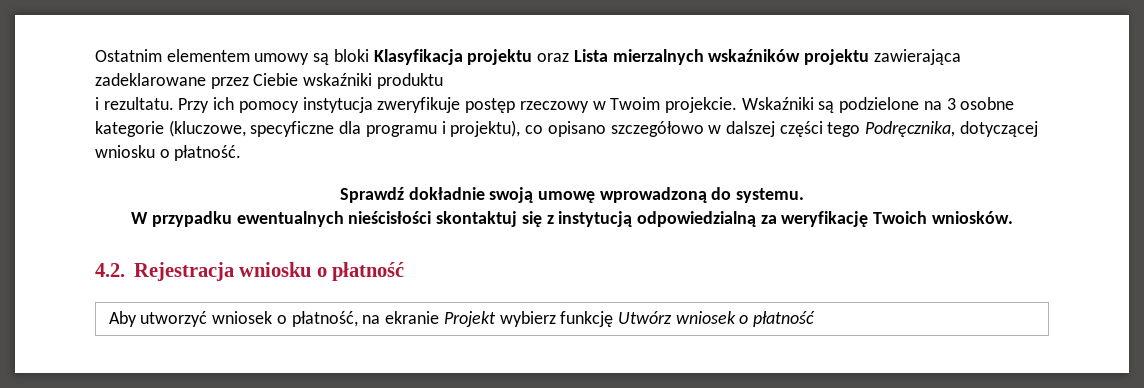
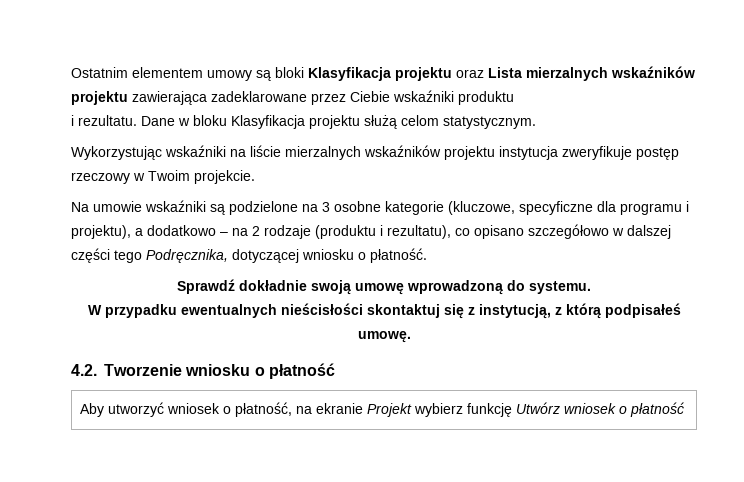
- Przy ich pomocy instytucja zweryfikuje postęp rzeczowy w Twoim projekcie. Wskaźniki są podzielone na 3 osobne kategorie (kluczowe, specyficzne dla programu i projektu), co opisano szczegółowo w dalszej części tego Podręcznika, dotyczącej wniosku o płatność.
+ Dane w bloku Klasyfikacja projektu służą celom statystycznym.
+ Wykorzystując wskaźniki na liście mierzalnych wskaźników projektu instytucja zweryfikuje postęp rzeczowy w Twoim projekcie.
+ Na umowie wskaźniki są podzielone na 3 osobne kategorie (kluczowe, specyficzne dla programu i projektu), a dodatkowo – na 2 rodzaje (produktu i rezultatu), co opisano szczegółowo w dalszej części tego Podręcznika, dotyczącej wniosku o płatność.
- W przypadku ewentualnych nieścisłości skontaktuj się z instytucją odpowiedzialną za weryfikację Twoich wniosków.
+ W przypadku ewentualnych nieścisłości skontaktuj się z instytucją, z którą podpisałeś umowę.
- 4.2. Rejestracja wniosku o płatność
+ 4.2. Tworzenie wniosku o płatność

